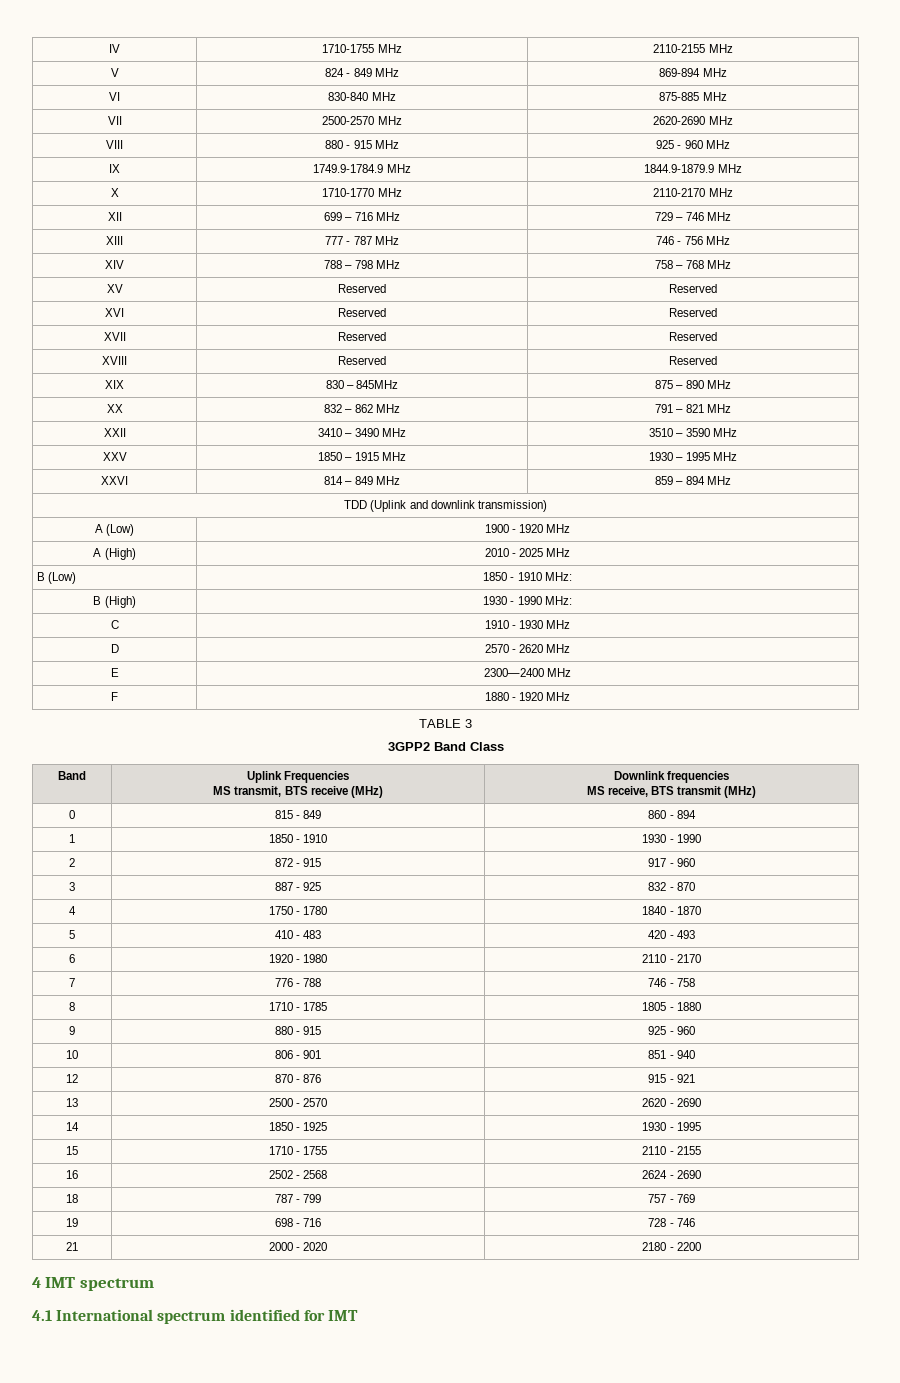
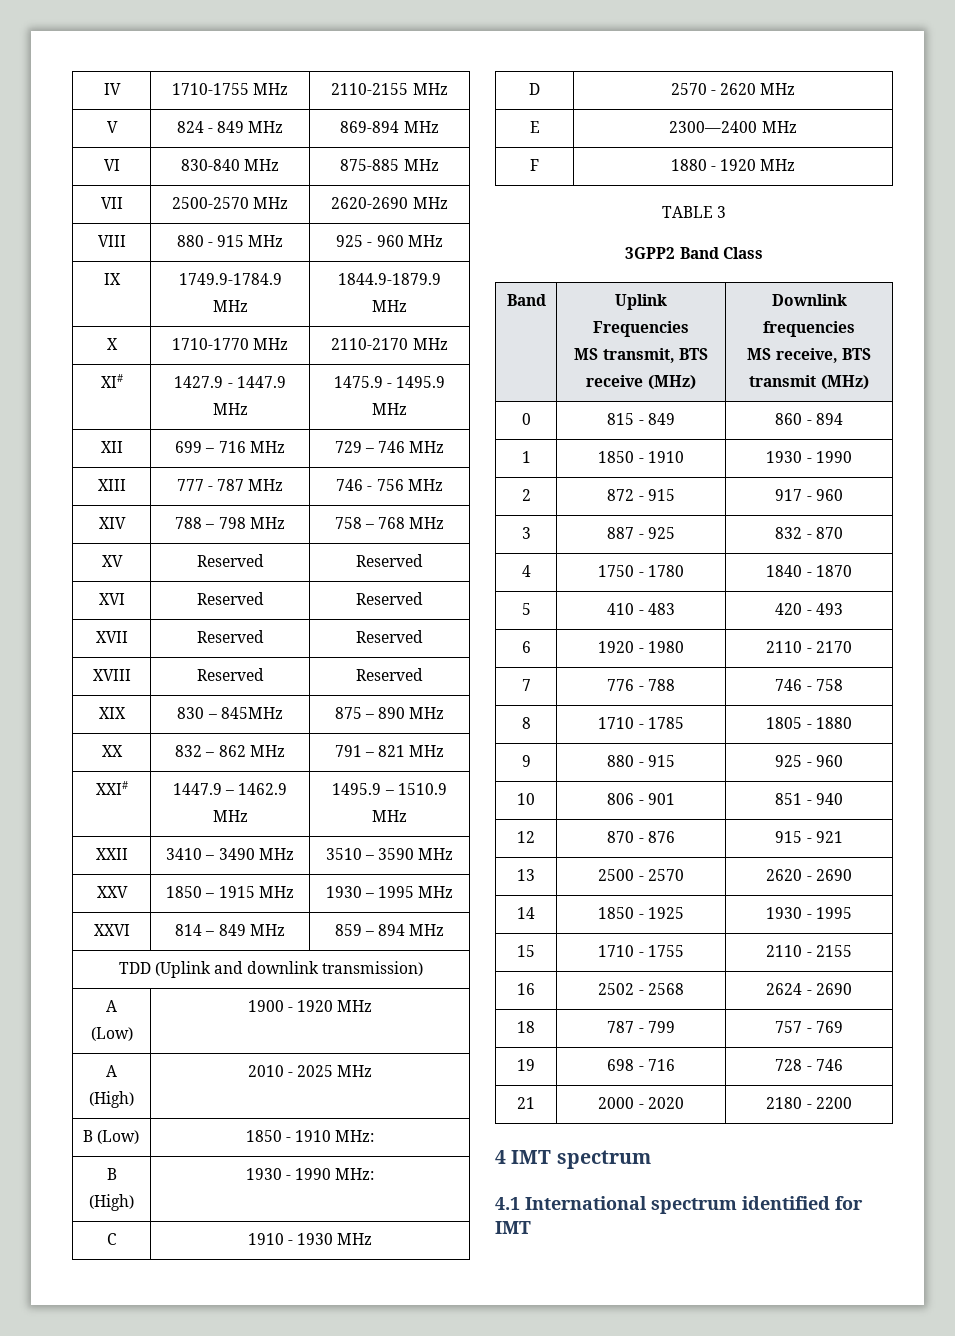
+ XI# | 1427.9 - 1447.9 MHz | 1475.9 - 1495.9 MHz
+ XXI# | 1447.9 – 1462.9 MHz | 1495.9 – 1510.9 MHz

